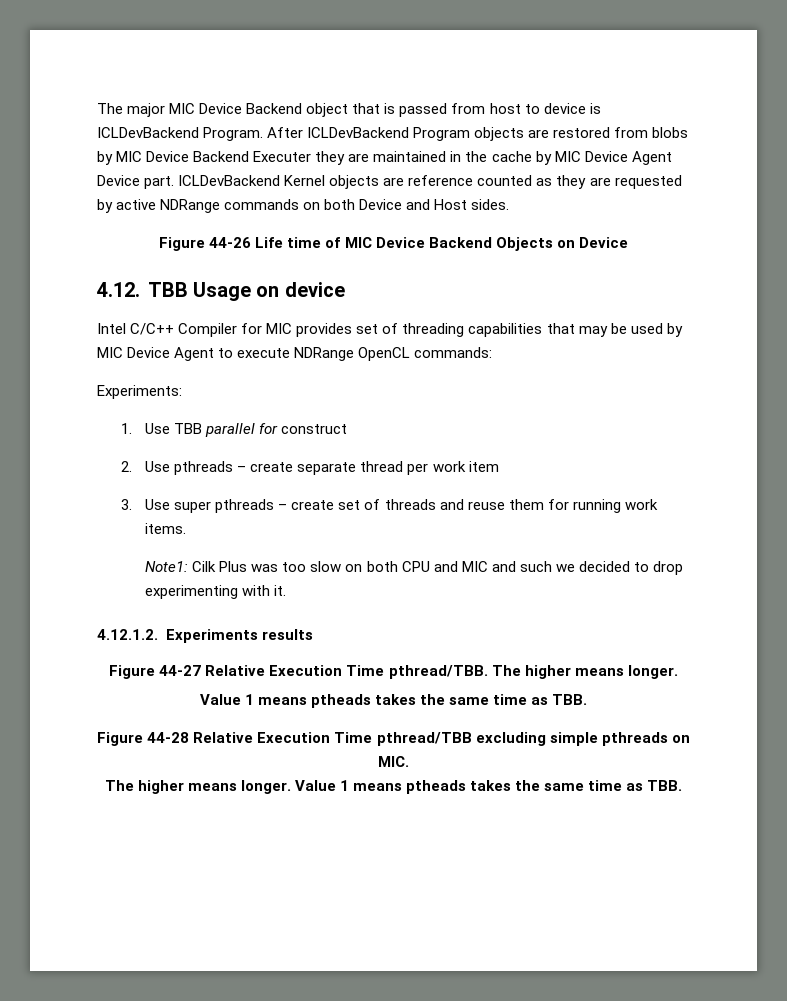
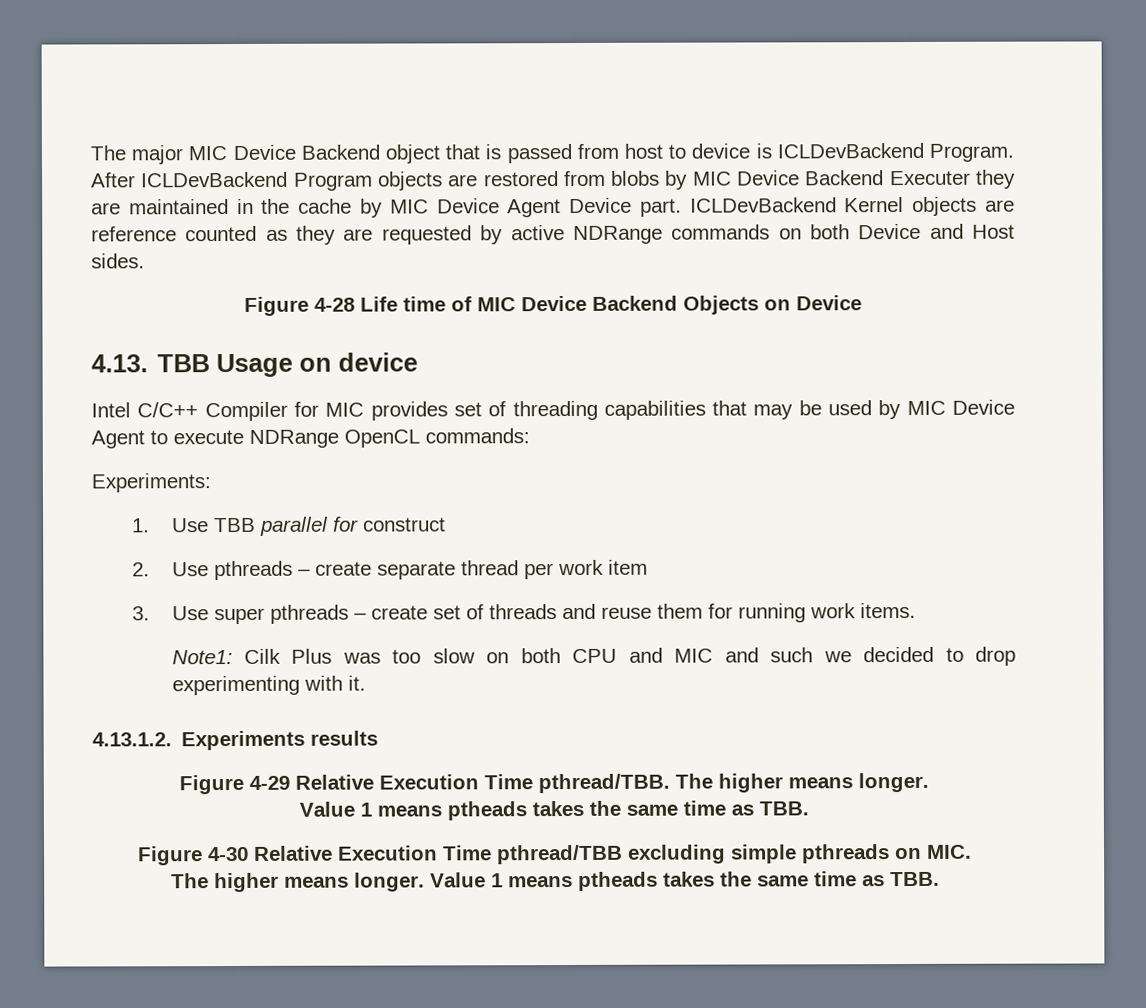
- Figure 44-26 Life time of MIC Device Backend Objects on Device
+ Figure 4-28 Life time of MIC Device Backend Objects on Device
- 4.12. TBB Usage on device
+ 4.13. TBB Usage on device
- 4.12.1.2. Experiments results
+ 4.13.1.2. Experiments results
- Figure 44-27 Relative Execution Time pthread/TBB.
+ Figure 4-29 Relative Execution Time pthread/TBB.
- Figure 44-28 Relative Execution Time pthread/TBB excluding simple pthreads on MIC.
+ Figure 4-30 Relative Execution Time pthread/TBB excluding simple pthreads on MIC.

